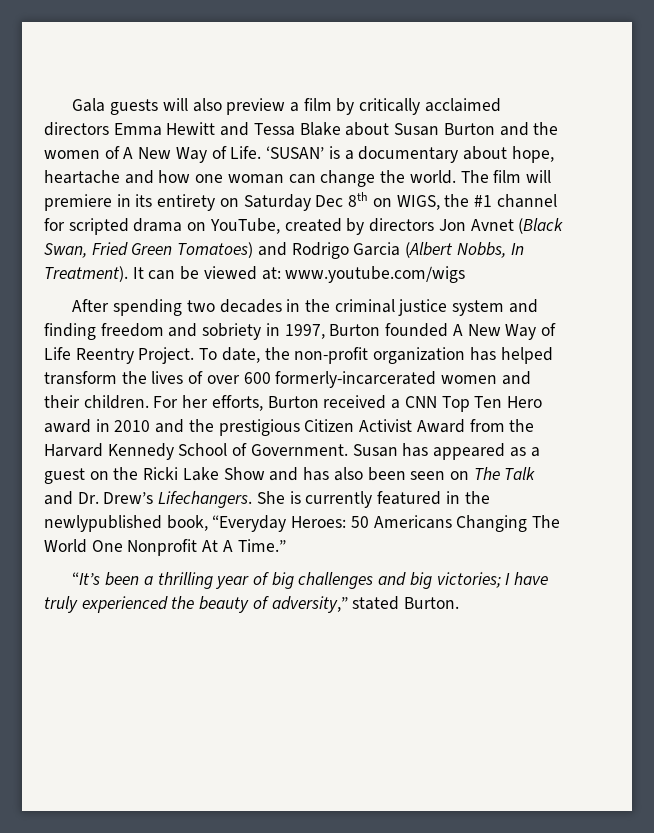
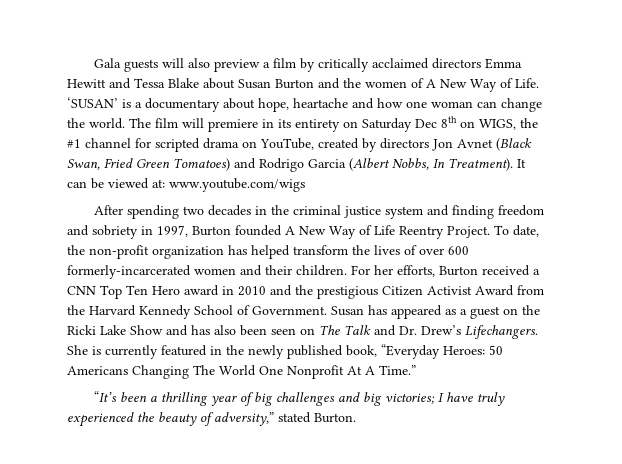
- She is currently featured in the newlypublished book, “Everyday Heroes: 50 Americans Changing The World One Nonprofit At A Time.”
+ She is currently featured in the newly published book, “Everyday Heroes: 50 Americans Changing The World One Nonprofit At A Time.”

